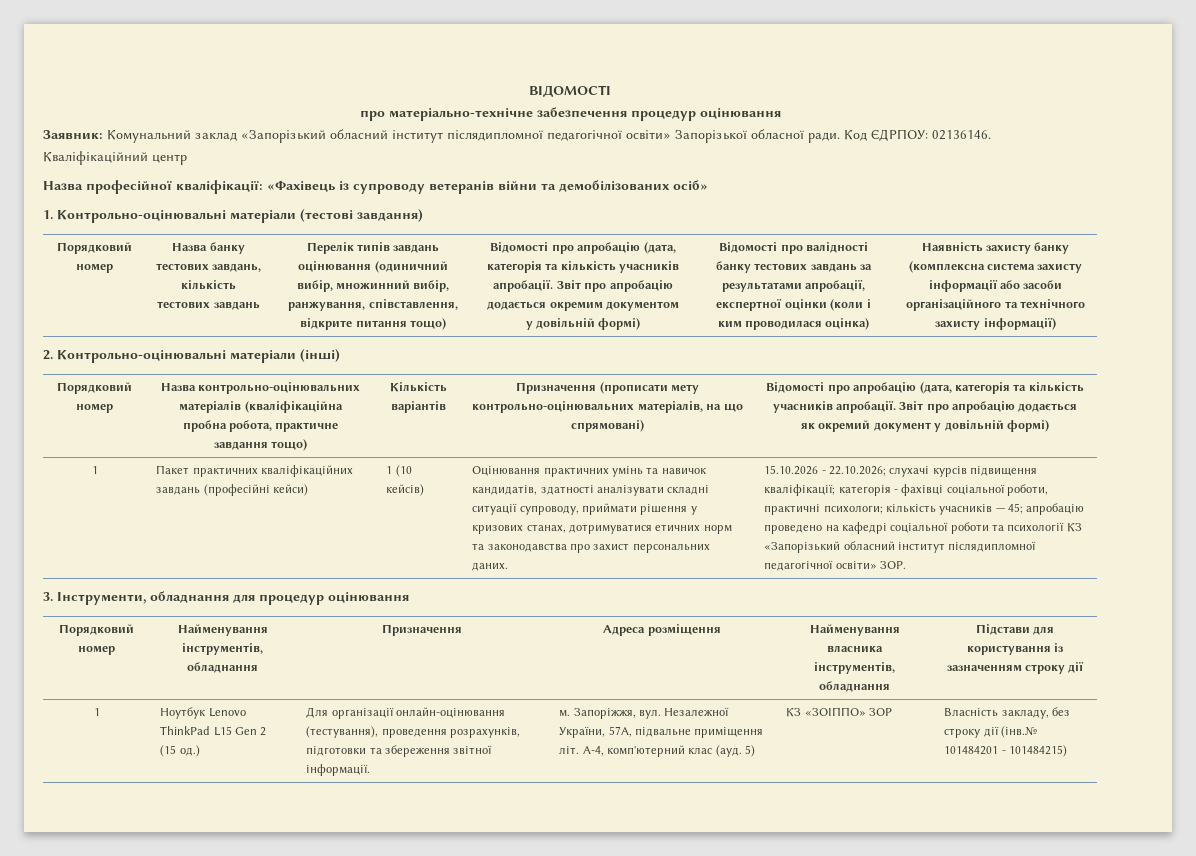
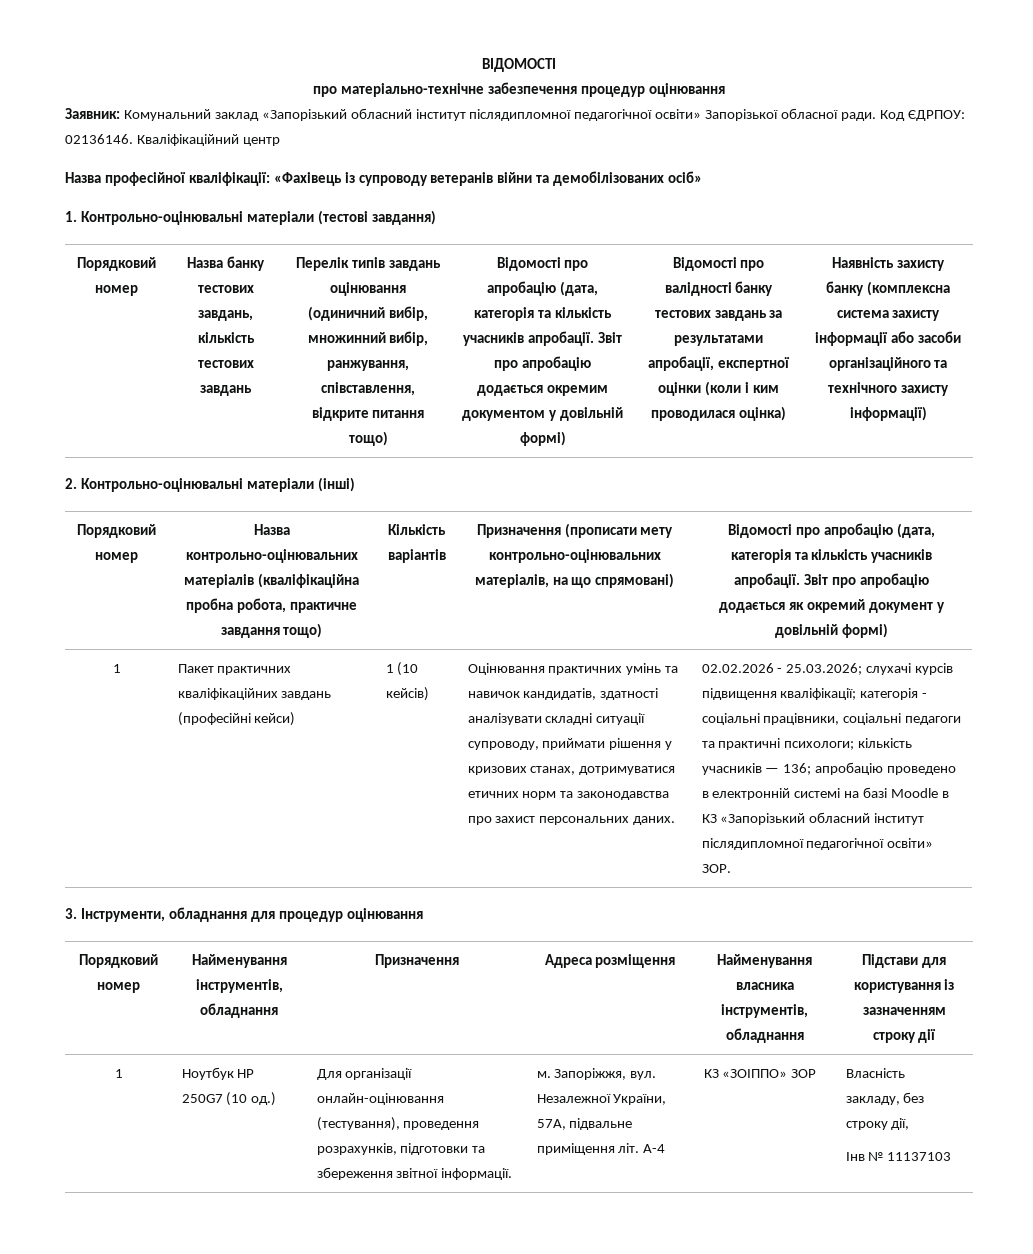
- 15.10.2026 - 22.10.2026; слухачі курсів підвищення кваліфікації; категорія - фахівці соціальної роботи, практичні психологи; кількість учасників — 45; апробацію проведено на кафедрі соціальної роботи та психології КЗ «Запорізький обласний інститут післядипломної педагогічної освіти» ЗОР.
+ 02.02.2026 - 25.03.2026; слухачі курсів підвищення кваліфікації; категорія - соціальні працівники, соціальні педагоги та практичні психологи; кількість учасників — 136; апробацію проведено в електронній системі на базі Moodle в КЗ «Запорізький обласний інститут післядипломної педагогічної освіти» ЗОР.
- Ноутбук Lenovo ThinkPad L15 Gen 2 (15 од.)
+ Ноутбук HP 250G7 (10 од.)
- А-4, комп'ютерний клас (ауд. 5)
+ А-4
- Власність закладу, без строку дії (інв.№ 101484201 - 101484215)
+ Власність закладу, без строку дії,
+ Інв № 11137103

